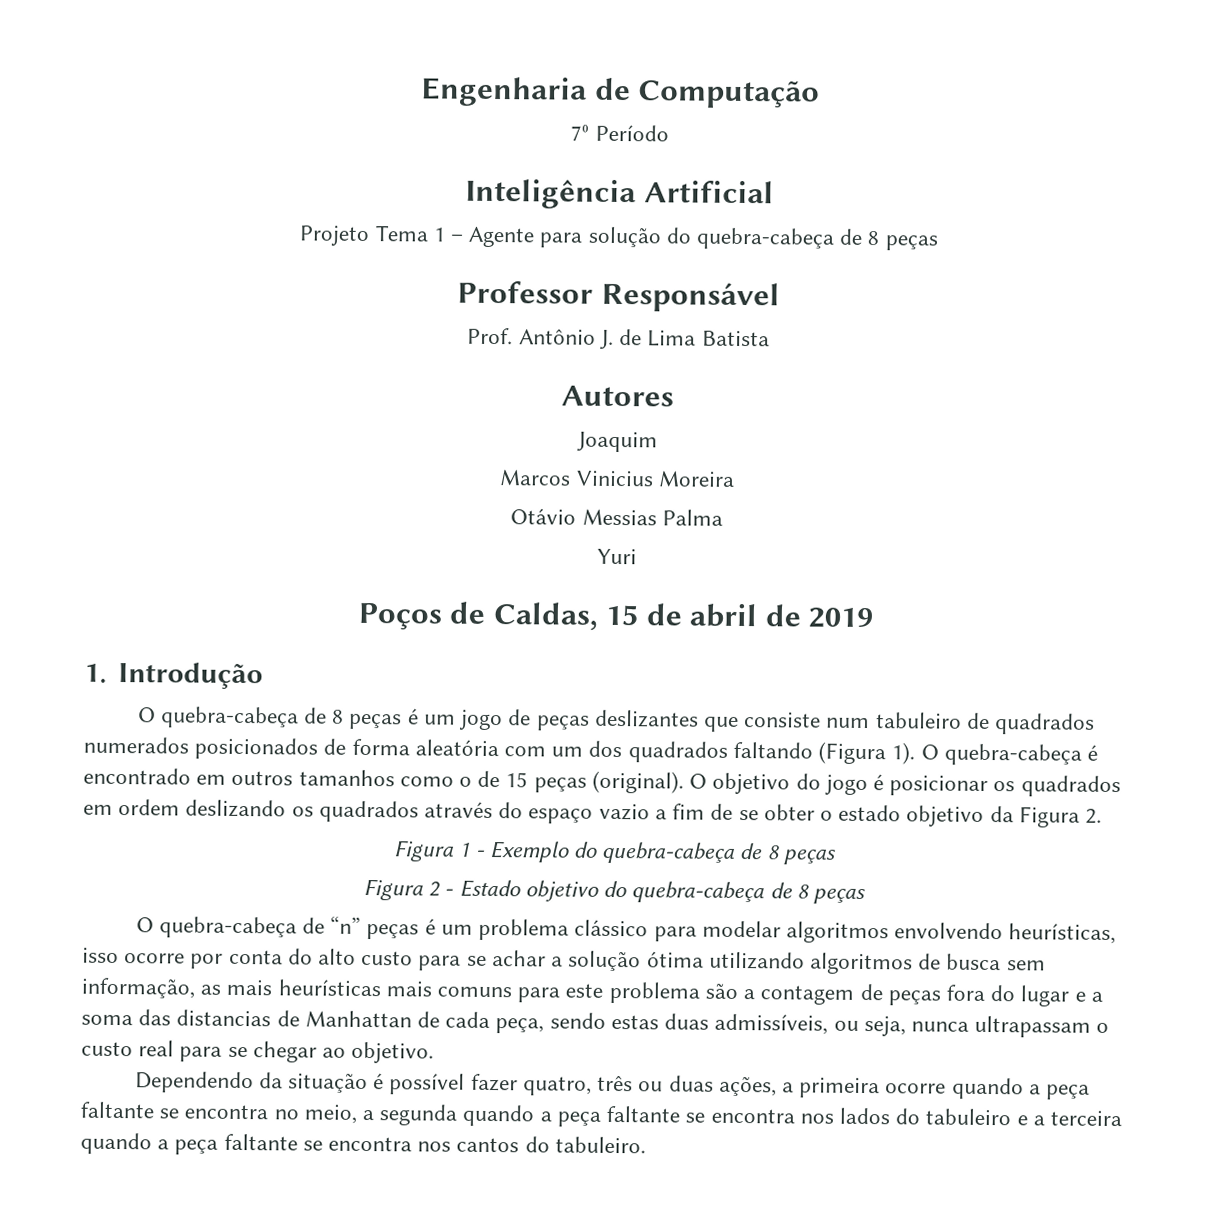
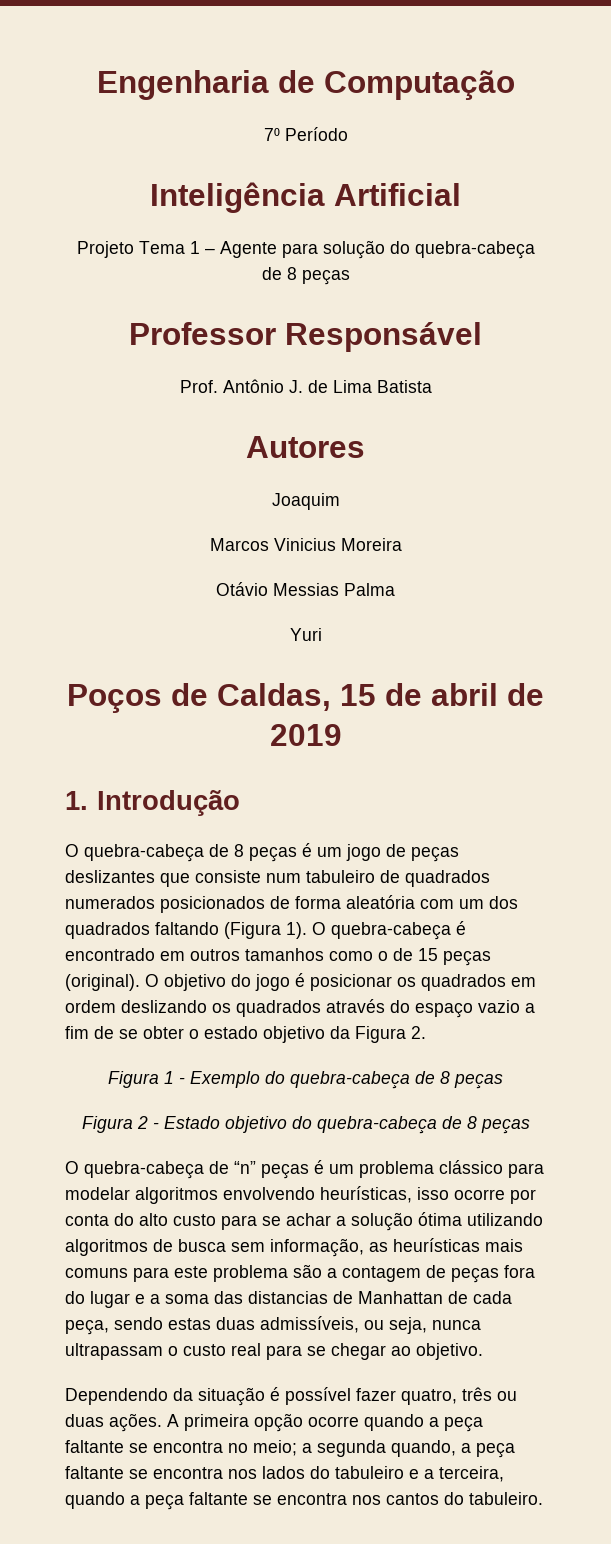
- O quebra-cabeça de “n” peças é um problema clássico para modelar algoritmos envolvendo heurísticas, isso ocorre por conta do alto custo para se achar a solução ótima utilizando algoritmos de busca sem informação, as mais heurísticas mais comuns para este problema são a contagem de peças fora do lugar e a soma das distancias de Manhattan de cada peça, sendo estas duas admissíveis, ou seja, nunca ultrapassam o custo real para se chegar ao objetivo.
+ O quebra-cabeça de “n” peças é um problema clássico para modelar algoritmos envolvendo heurísticas, isso ocorre por conta do alto custo para se achar a solução ótima utilizando algoritmos de busca sem informação, as heurísticas mais comuns para este problema são a contagem de peças fora do lugar e a soma das distancias de Manhattan de cada peça, sendo estas duas admissíveis, ou seja, nunca ultrapassam o custo real para se chegar ao objetivo.
- Dependendo da situação é possível fazer quatro, três ou duas ações, a primeira ocorre quando a peça faltante se encontra no meio, a segunda quando a peça faltante se encontra nos lados do tabuleiro e a terceira quando a peça faltante se encontra nos cantos do tabuleiro.
+ Dependendo da situação é possível fazer quatro, três ou duas ações. A primeira opção ocorre quando a peça faltante se encontra no meio; a segunda quando, a peça faltante se encontra nos lados do tabuleiro e a terceira, quando a peça faltante se encontra nos cantos do tabuleiro.

